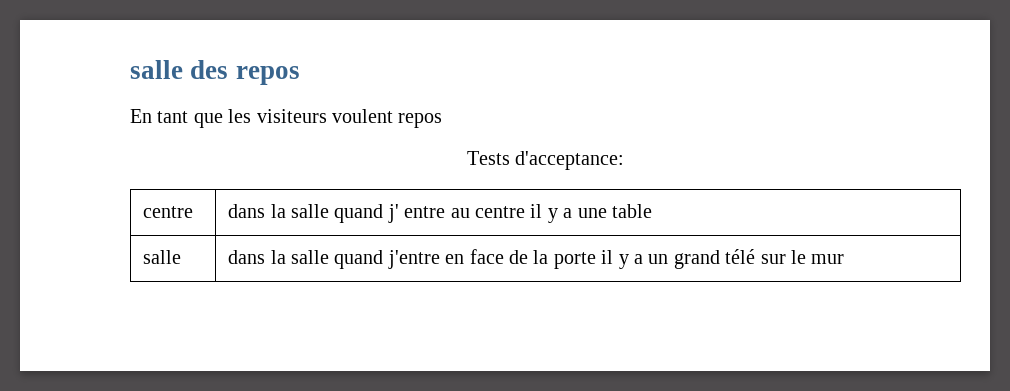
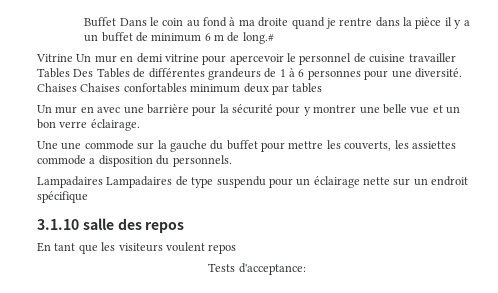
- salle des repos
+ Buffet Dans le coin au fond à ma droite quand je rentre dans la pièce il y a un buffet de minimum 6 m de long.#
+ Vitrine Un mur en demi vitrine pour apercevoir le personnel de cuisine travailler Tables Des Tables de différentes grandeurs de 1 à 6 personnes pour une diversité. Chaises Chaises confortables minimum deux par tables
+ Un mur en avec une barrière pour la sécurité pour y montrer une belle vue et un bon verre éclairage.
+ Une une commode sur la gauche du buffet pour mettre les couverts, les assiettes commode a disposition du personnels.
+ Lampadaires Lampadaires de type suspendu pour un éclairage nette sur un endroit spécifique
+ 3.1.10 salle des repos
- centre | dans la salle quand j' entre au centre il y a une table
- salle | dans la salle quand j'entre en face de la porte il y a un grand télé sur le mur

